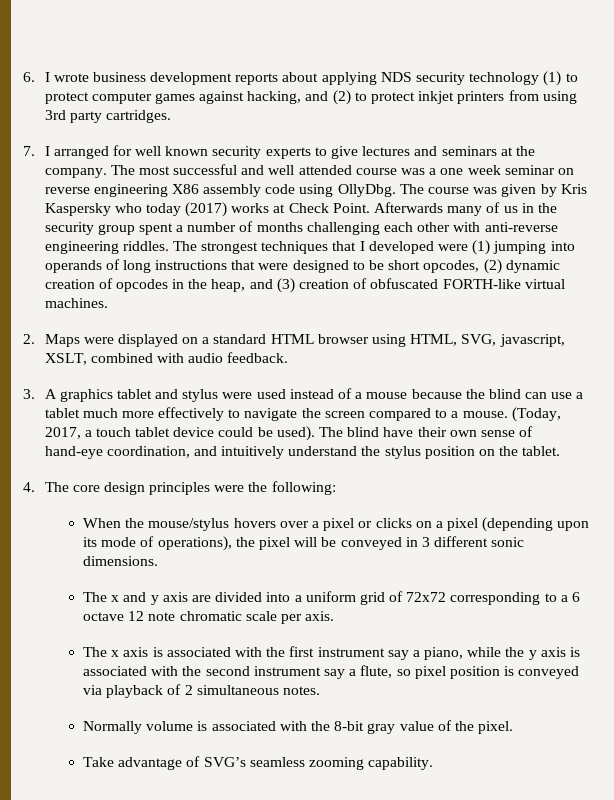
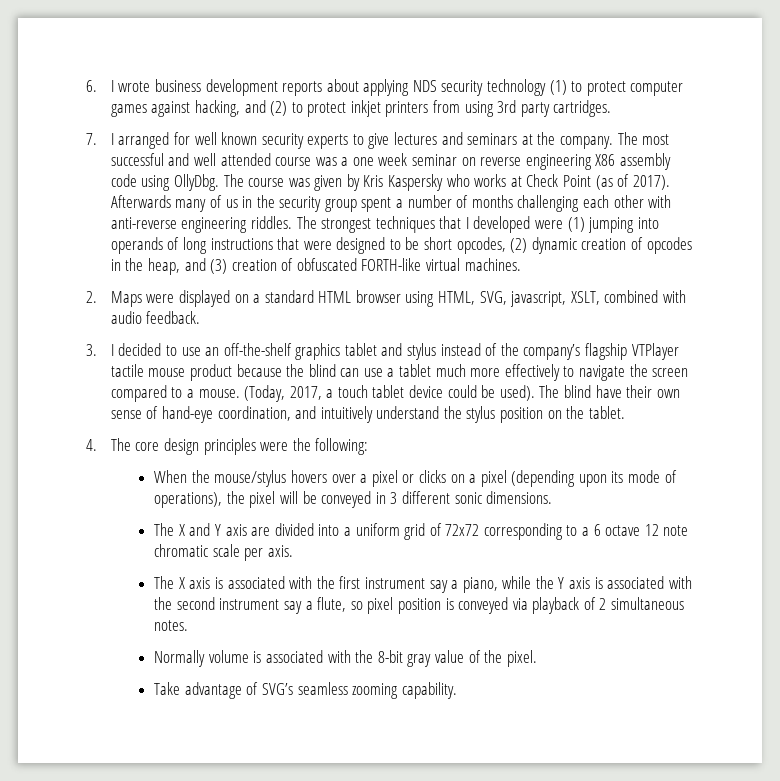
- The course was given by Kris Kaspersky who today (2017) works at Check Point.
+ The course was given by Kris Kaspersky who works at Check Point (as of 2017).
- 3. A graphics tablet and stylus were used instead of a mouse because the blind can use a tablet much more effectively to navigate the screen compared to a mouse.
+ 3. I decided to use an off-the-shelf graphics tablet and stylus instead of the company’s flagship VTPlayer tactile mouse product because the blind can use a tablet much more effectively to navigate the screen compared to a mouse.
- The x and y axis are divided into a uniform grid of 72x72 corresponding to a 6 octave 12 note chromatic scale per axis.
+ The X and Y axis are divided into a uniform grid of 72x72 corresponding to a 6 octave 12 note chromatic scale per axis.
- The x axis is associated with the first instrument say a piano, while the y axis is associated with the second instrument say a flute, so pixel position is conveyed via playback of 2 simultaneous notes.
+ The X axis is associated with the first instrument say a piano, while the Y axis is associated with the second instrument say a flute, so pixel position is conveyed via playback of 2 simultaneous notes.

